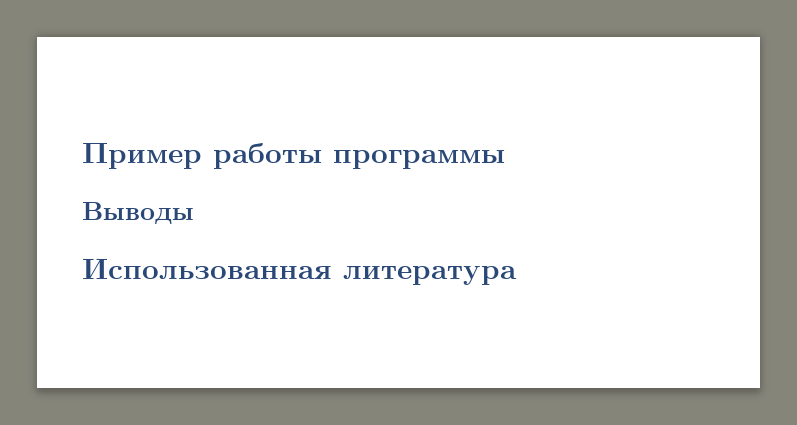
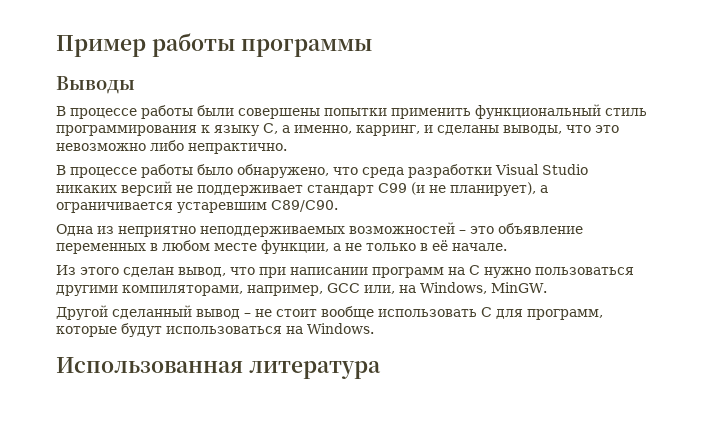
+ В процессе работы были совершены попытки применить функциональный стиль программирования к языку C, а именно, карринг, и сделаны выводы, что это невозможно либо непрактично.
+ В процессе работы было обнаружено, что среда разработки Visual Studio никаких версий не поддерживает стандарт С99 (и не планирует), а ограничивается устаревшим С89/С90.
+ Одна из неприятно неподдерживаемых возможностей – это объявление переменных в любом месте функции, а не только в её начале.
+ Из этого сделан вывод, что при написании программ на С нужно пользоваться другими компиляторами, например, GCC или, на Windows, MinGW.
+ Другой сделанный вывод – не стоит вообще использовать С для программ, которые будут использоваться на Windows.

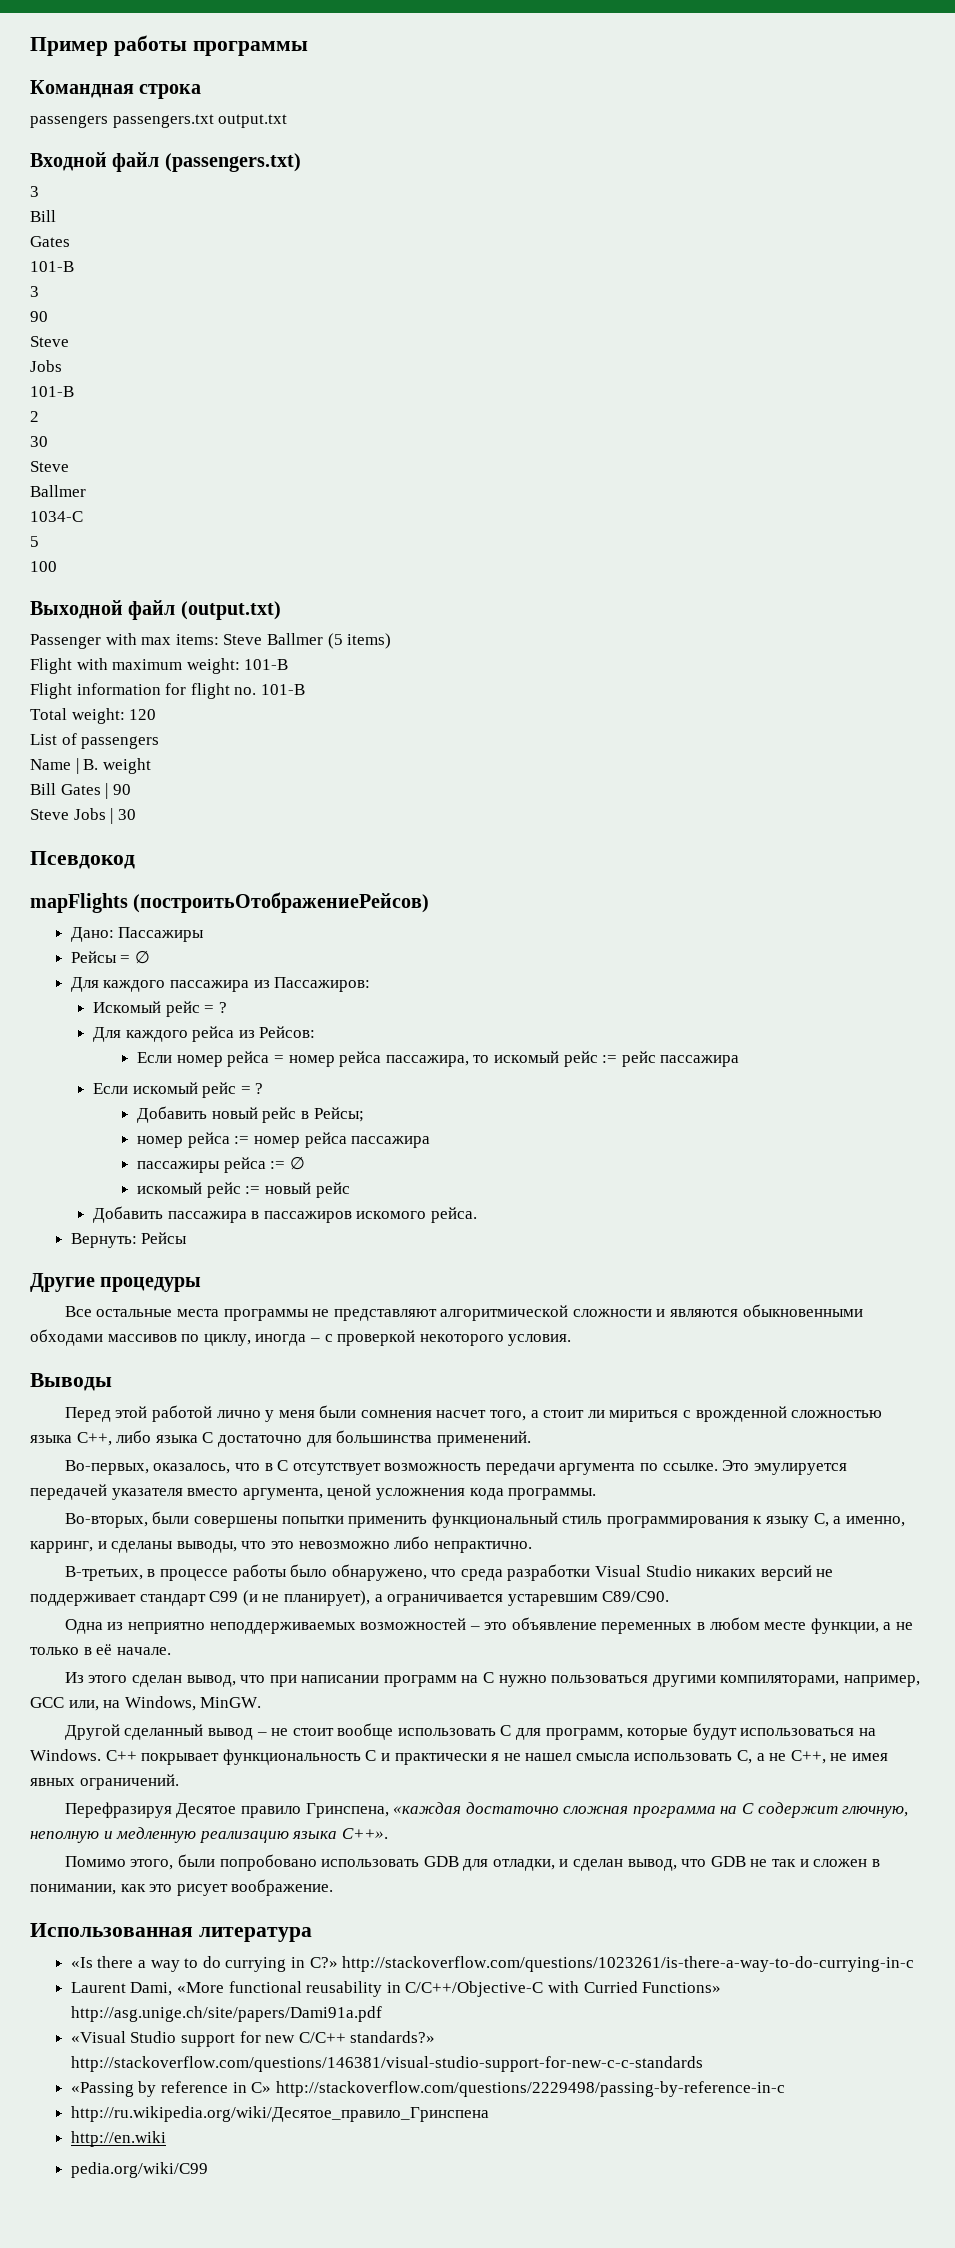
+ Командная строка
+ passengers passengers.txt output.txt
+ Входной файл (passengers.txt)
+ 3
+ Bill
+ Gates
+ 101-B
+ 3
+ 90
+ Steve
+ Jobs
+ 101-B
+ 2
+ 30
+ Steve
+ Ballmer
+ 1034-C
+ 5
+ 100
+ Выходной файл (output.txt)
+ Passenger with max items: Steve Ballmer (5 items)
+ Flight with maximum weight: 101-B
+ Flight information for flight no. 101-B
+ Total weight: 120
+ List of passengers
+ Name | B. weight
+ Bill Gates | 90
+ Steve Jobs | 30
+ Псевдокод
+ mapFlights (построитьОтображениеРейсов)
+ Дано: Пассажиры
+ Рейсы = ∅
+ Для каждого пассажира из Пассажиров:
+ Искомый рейс = ?
+ Для каждого рейса из Рейсов:
+ Если номер рейса = номер рейса пассажира, то искомый рейс := рейс пассажира
+ Если искомый рейс = ?
+ Добавить новый рейс в Рейсы;
+ номер рейса := номер рейса пассажира
+ пассажиры рейса := ∅
+ искомый рейс := новый рейс
+ Добавить пассажира в пассажиров искомого рейса.
+ Вернуть: Рейсы
+ Другие процедуры
+ Все остальные места программы не представляют алгоритмической сложности и являются обыкновенными обходами массивов по циклу, иногда – с проверкой некоторого условия.
  Выводы
- В процессе работы были совершены попытки применить функциональный стиль программирования к языку C, а именно, карринг, и сделаны выводы, что это невозможно либо непрактично.
+ Перед этой работой лично у меня были сомнения насчет того, а стоит ли мириться с врожденной сложностью языка С++, либо языка С достаточно для большинства применений.
+ Во-первых, оказалось, что в С отсутствует возможность передачи аргумента по ссылке. Это эмулируется передачей указателя вместо аргумента, ценой усложнения кода программы.
+ Во-вторых, были совершены попытки применить функциональный стиль программирования к языку C, а именно, карринг, и сделаны выводы, что это невозможно либо непрактично.
- В процессе работы было обнаружено, что среда разработки Visual Studio никаких версий не поддерживает стандарт С99 (и не планирует), а ограничивается устаревшим С89/С90.
+ В-третьих, в процессе работы было обнаружено, что среда разработки Visual Studio никаких версий не поддерживает стандарт С99 (и не планирует), а ограничивается устаревшим С89/С90.
- Другой сделанный вывод – не стоит вообще использовать С для программ, которые будут использоваться на Windows.
+ Другой сделанный вывод – не стоит вообще использовать С для программ, которые будут использоваться на Windows. С++ покрывает функциональность С и практически я не нашел смысла использовать С, а не С++, не имея явных ограничений.
+ Перефразируя Десятое правило Гринспена, «каждая достаточно сложная программа на С содержит глючную, неполную и медленную реализацию языка С++».
+ Помимо этого, были попробовано использовать GDB для отладки, и сделан вывод, что GDB не так и сложен в понимании, как это рисует воображение.
  Использованная литература
+ «Is there a way to do currying in C?» http://stackoverflow.com/questions/1023261/is-there-a-way-to-do-currying-in-c
+ Laurent Dami, «More functional reusability in C/C++/Objective-C with Curried Functions» http://asg.unige.ch/site/papers/Dami91a.pdf
+ «Visual Studio support for new C/C++ standards?» http://stackoverflow.com/questions/146381/visual-studio-support-for-new-c-c-standards
+ «Passing by reference in C» http://stackoverflow.com/questions/2229498/passing-by-reference-in-c
+ http://ru.wikipedia.org/wiki/Десятое_правило_Гринспена
+ http://en.wiki
+ pedia.org/wiki/C99

